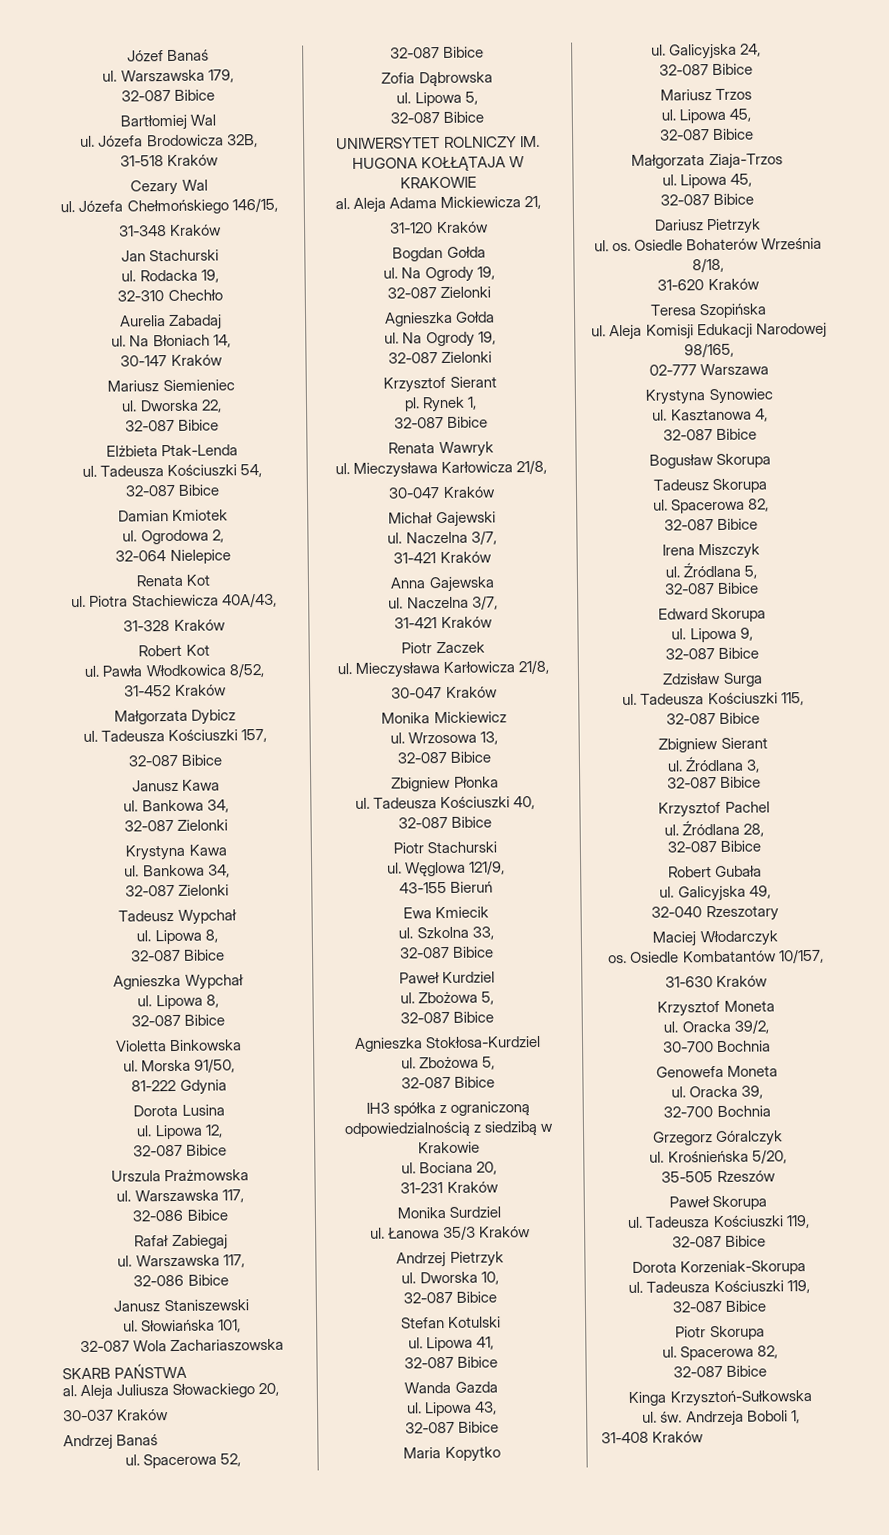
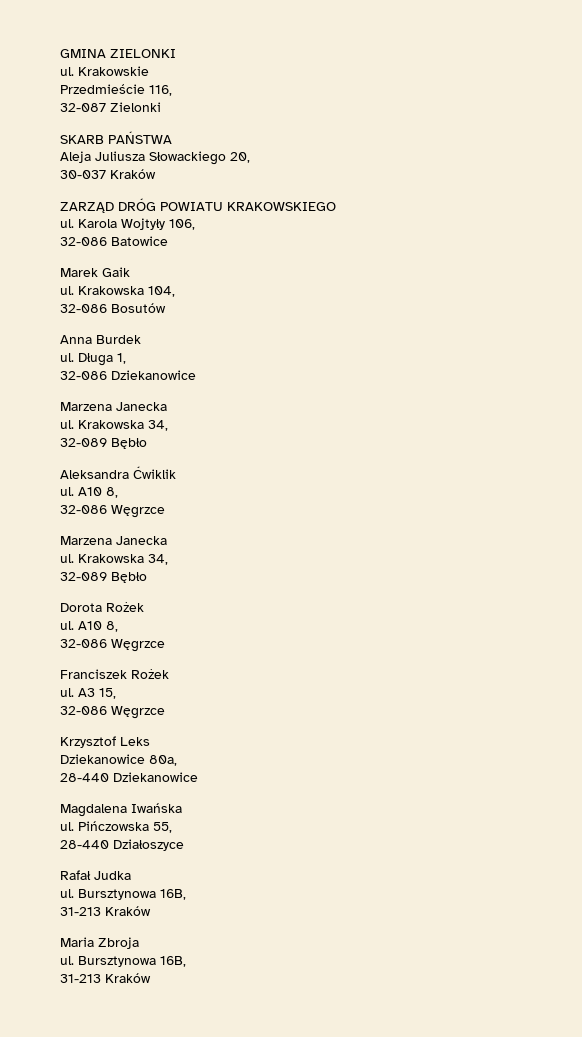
- Józef Banaś
- ul. Warszawska 179,
- 32-087 Bibice
- Bartłomiej Wal
- ul. Józefa Brodowicza 32B,
- 31-518 Kraków
- Cezary Wal
- ul. Józefa Chełmońskiego 146/15,
- 31-348 Kraków
- Jan Stachurski
- ul. Rodacka 19,
- 32-310 Chechło
- Aurelia Zabadaj
- ul. Na Błoniach 14,
- 30-147 Kraków
- Mariusz Siemieniec
- ul. Dworska 22,
- 32-087 Bibice
- Elżbieta Ptak-Lenda
- ul. Tadeusza Kościuszki 54,
- 32-087 Bibice
- Damian Kmiotek
- ul. Ogrodowa 2,
- 32-064 Nielepice
- Renata Kot
- ul. Piotra Stachiewicza 40A/43,
- 31-328 Kraków
- Robert Kot
- ul. Pawła Włodkowica 8/52,
- 31-452 Kraków
- Małgorzata Dybicz
- ul. Tadeusza Kościuszki 157,
- 32-087 Bibice
- Janusz Kawa
- ul. Bankowa 34,
+ GMINA ZIELONKI
+ ul. Krakowskie
+ Przedmieście 116,
  32-087 Zielonki
- Krystyna Kawa
- ul. Bankowa 34,
- 32-087 Zielonki
- Tadeusz Wypchał
- ul. Lipowa 8,
- 32-087 Bibice
- Agnieszka Wypchał
- ul. Lipowa 8,
- 32-087 Bibice
- Violetta Binkowska
- ul. Morska 91/50,
- 81-222 Gdynia
- Dorota Lusina
- ul. Lipowa 12,
- 32-087 Bibice
- Urszula Prażmowska
- ul. Warszawska 117,
- 32-086 Bibice
- Rafał Zabiegaj
- ul. Warszawska 117,
- 32-086 Bibice
- Janusz Staniszewski
- ul. Słowiańska 101,
- 32-087 Wola Zachariaszowska
- al. Aleja Juliusza Słowackiego 20,
+ Aleja Juliusza Słowackiego 20,
- Andrzej Banaś
- ul. Spacerowa 52,
- 32-087 Bibice
- Zofia Dąbrowska
- ul. Lipowa 5,
- 32-087 Bibice
- UNIWERSYTET ROLNICZY IM. HUGONA KOŁŁĄTAJA W KRAKOWIE
- al. Aleja Adama Mickiewicza 21,
- 31-120 Kraków
- Bogdan Gołda
- ul. Na Ogrody 19,
- 32-087 Zielonki
- Agnieszka Gołda
- ul. Na Ogrody 19,
- 32-087 Zielonki
- Krzysztof Sierant
- pl. Rynek 1,
- 32-087 Bibice
- Renata Wawryk
- ul. Mieczysława Karłowicza 21/8,
- 30-047 Kraków
- Michał Gajewski
- ul. Naczelna 3/7,
- 31-421 Kraków
- Anna Gajewska
- ul. Naczelna 3/7,
- 31-421 Kraków
- Piotr Zaczek
- ul. Mieczysława Karłowicza 21/8,
- 30-047 Kraków
- Monika Mickiewicz
- ul. Wrzosowa 13,
- 32-087 Bibice
- Zbigniew Płonka
- ul. Tadeusza Kościuszki 40,
- 32-087 Bibice
- Piotr Stachurski
- ul. Węglowa 121/9,
- 43-155 Bieruń
- Ewa Kmiecik
- ul. Szkolna 33,
- 32-087 Bibice
- Paweł Kurdziel
- ul. Zbożowa 5,
- 32-087 Bibice
- Agnieszka Stokłosa-Kurdziel
- ul. Zbożowa 5,
- 32-087 Bibice
- IH3 spółka z ograniczoną odpowiedzialnością z siedzibą w Krakowie
- ul. Bociana 20,
- 31-231 Kraków
- Monika Surdziel
- ul. Łanowa 35/3 Kraków
- Andrzej Pietrzyk
- ul. Dworska 10,
- 32-087 Bibice
- Stefan Kotulski
- ul. Lipowa 41,
- 32-087 Bibice
- Wanda Gazda
- ul. Lipowa 43,
- 32-087 Bibice
- Maria Kopytko
- ul. Galicyjska 24,
- 32-087 Bibice
- Mariusz Trzos
- ul. Lipowa 45,
- 32-087 Bibice
- Małgorzata Ziaja-Trzos
- ul. Lipowa 45,
- 32-087 Bibice
- Dariusz Pietrzyk
- ul. os. Osiedle Bohaterów Września 8/18,
- 31-620 Kraków
- Teresa Szopińska
- ul. Aleja Komisji Edukacji Narodowej 98/165,
- 02-777 Warszawa
- Krystyna Synowiec
- ul. Kasztanowa 4,
- 32-087 Bibice
- Bogusław Skorupa
- Tadeusz Skorupa
- ul. Spacerowa 82,
- 32-087 Bibice
- Irena Miszczyk
- ul. Źródlana 5,
- 32-087 Bibice
- Edward Skorupa
- ul. Lipowa 9,
- 32-087 Bibice
- Zdzisław Surga
- ul. Tadeusza Kościuszki 115,
- 32-087 Bibice
- Zbigniew Sierant
- ul. Źródlana 3,
- 32-087 Bibice
- Krzysztof Pachel
- ul. Źródlana 28,
- 32-087 Bibice
- Robert Gubała
- ul. Galicyjska 49,
- 32-040 Rzeszotary
- Maciej Włodarczyk
- os. Osiedle Kombatantów 10/157,
- 31-630 Kraków
- Krzysztof Moneta
- ul. Oracka 39/2,
- 30-700 Bochnia
- Genowefa Moneta
- ul. Oracka 39,
- 32-700 Bochnia
- Grzegorz Góralczyk
- ul. Krośnieńska 5/20,
- 35-505 Rzeszów
- Paweł Skorupa
- ul. Tadeusza Kościuszki 119,
- 32-087 Bibice
- Dorota Korzeniak-Skorupa
- ul. Tadeusza Kościuszki 119,
- 32-087 Bibice
- Piotr Skorupa
- ul. Spacerowa 82,
- 32-087 Bibice
- Kinga Krzysztoń-Sułkowska
- ul. św. Andrzeja Boboli 1,
- 31-408 Kraków
+ ZARZĄD DRÓG POWIATU KRAKOWSKIEGO
+ ul. Karola Wojtyły 106,
+ 32-086 Batowice
+ Marek Gaik
+ ul. Krakowska 104,
+ 32-086 Bosutów
+ Anna Burdek
+ ul. Długa 1,
+ 32-086 Dziekanowice
+ Marzena Janecka
+ ul. Krakowska 34,
+ 32-089 Bębło
+ Aleksandra Ćwiklik
+ ul. A10 8,
+ 32-086 Węgrzce
+ Marzena Janecka
+ ul. Krakowska 34,
+ 32-089 Bębło
+ Dorota Rożek
+ ul. A10 8,
+ 32-086 Węgrzce
+ Franciszek Rożek
+ ul. A3 15,
+ 32-086 Węgrzce
+ Krzysztof Leks
+ Dziekanowice 80a,
+ 28-440 Dziekanowice
+ Magdalena Iwańska
+ ul. Pińczowska 55,
+ 28-440 Działoszyce
+ Rafał Judka
+ ul. Bursztynowa 16B,
+ 31-213 Kraków
+ Maria Zbroja
+ ul. Bursztynowa 16B,
+ 31-213 Kraków

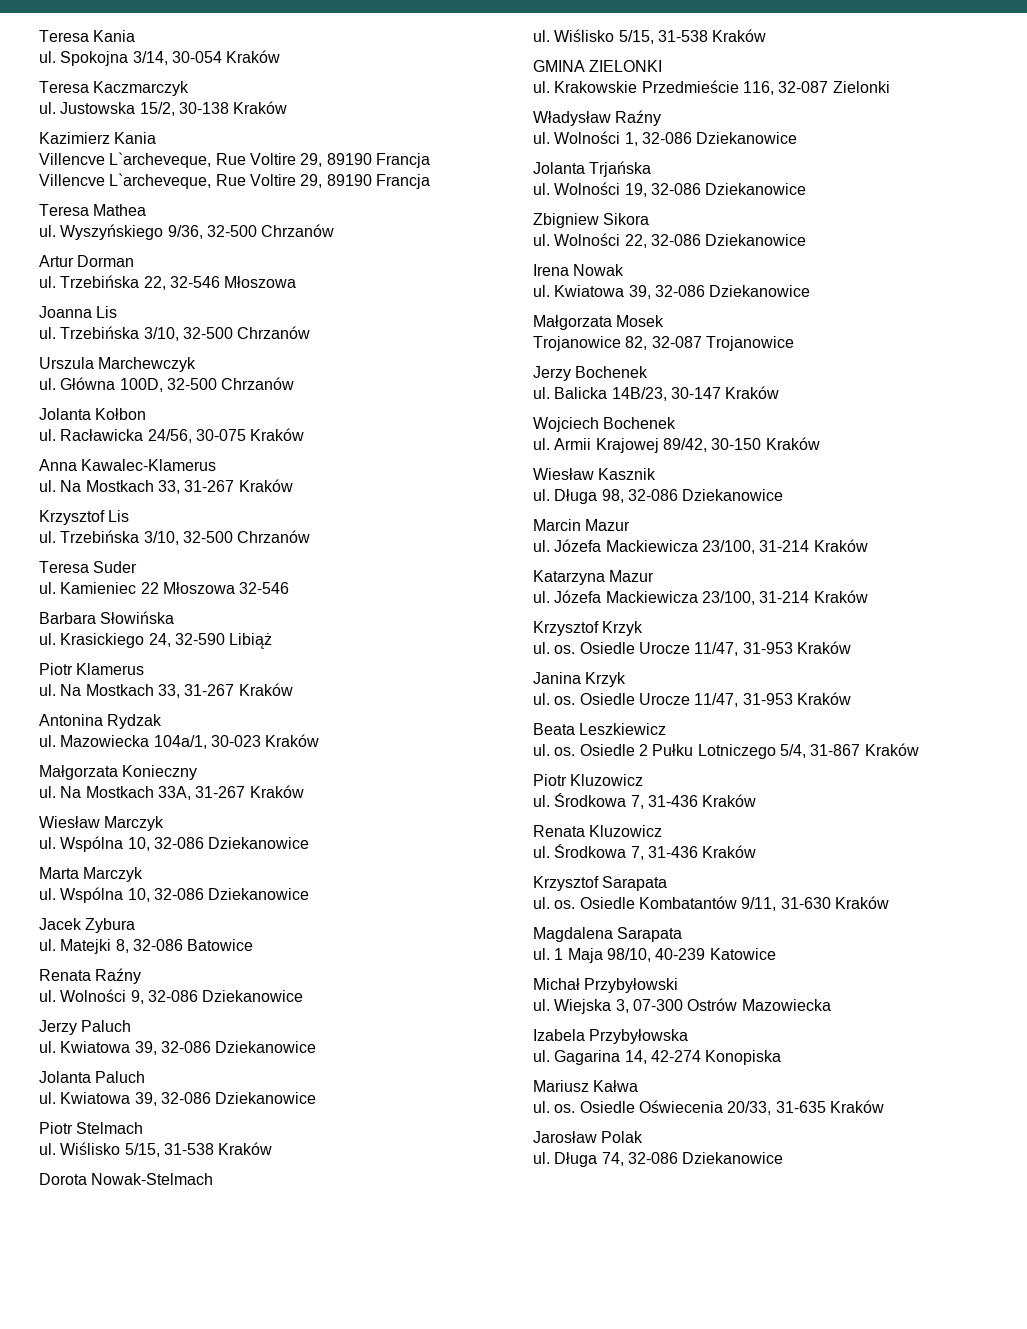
+ Teresa Kania
+ ul. Spokojna 3/14, 30-054 Kraków
+ Teresa Kaczmarczyk
+ ul. Justowska 15/2, 30-138 Kraków
+ Kazimierz Kania
+ Villencve L`archeveque, Rue Voltire 29, 89190 Francja Villencve L`archeveque, Rue Voltire 29, 89190 Francja
+ Teresa Mathea
+ ul. Wyszyńskiego 9/36, 32-500 Chrzanów
+ Artur Dorman
+ ul. Trzebińska 22, 32-546 Młoszowa
+ Joanna Lis
+ ul. Trzebińska 3/10, 32-500 Chrzanów
+ Urszula Marchewczyk
+ ul. Główna 100D, 32-500 Chrzanów
+ Jolanta Kołbon
+ ul. Racławicka 24/56, 30-075 Kraków
+ Anna Kawalec-Klamerus
+ ul. Na Mostkach 33, 31-267 Kraków
+ Krzysztof Lis
+ ul. Trzebińska 3/10, 32-500 Chrzanów
+ Teresa Suder
+ ul. Kamieniec 22 Młoszowa 32-546
+ Barbara Słowińska
+ ul. Krasickiego 24, 32-590 Libiąż
+ Piotr Klamerus
+ ul. Na Mostkach 33, 31-267 Kraków
+ Antonina Rydzak
+ ul. Mazowiecka 104a/1, 30-023 Kraków
+ Małgorzata Konieczny
+ ul. Na Mostkach 33A, 31-267 Kraków
+ Wiesław Marczyk
+ ul. Wspólna 10, 32-086 Dziekanowice
+ Marta Marczyk
+ ul. Wspólna 10, 32-086 Dziekanowice
+ Jacek Zybura
+ ul. Matejki 8, 32-086 Batowice
+ Renata Raźny
+ ul. Wolności 9, 32-086 Dziekanowice
+ Jerzy Paluch
+ ul. Kwiatowa 39, 32-086 Dziekanowice
+ Jolanta Paluch
+ ul. Kwiatowa 39, 32-086 Dziekanowice
+ Piotr Stelmach
+ ul. Wiślisko 5/15, 31-538 Kraków
+ Dorota Nowak-Stelmach
+ ul. Wiślisko 5/15, 31-538 Kraków
- Krakowskie
- Przedmieście 116,
- 32-087 Zielonki
+ Krakowskie Przedmieście 116, 32-087 Zielonki
- SKARB PAŃSTWA
- Aleja Juliusza Słowackiego 20,
- 30-037 Kraków
- ZARZĄD DRÓG POWIATU KRAKOWSKIEGO
- ul. Karola Wojtyły 106,
- 32-086 Batowice
- Marek Gaik
- ul. Krakowska 104,
- 32-086 Bosutów
- Anna Burdek
- ul. Długa 1,
- 32-086 Dziekanowice
- Marzena Janecka
- ul. Krakowska 34,
- 32-089 Bębło
- Aleksandra Ćwiklik
- ul. A10 8,
- 32-086 Węgrzce
- Marzena Janecka
- ul. Krakowska 34,
- 32-089 Bębło
- Dorota Rożek
- ul. A10 8,
- 32-086 Węgrzce
- Franciszek Rożek
- ul. A3 15,
- 32-086 Węgrzce
- Krzysztof Leks
- Dziekanowice 80a,
- 28-440 Dziekanowice
+ Władysław Raźny
+ ul. Wolności 1, 32-086 Dziekanowice
+ Jolanta Trjańska
+ ul. Wolności 19, 32-086 Dziekanowice
+ Zbigniew Sikora
+ ul. Wolności 22, 32-086 Dziekanowice
+ Irena Nowak
+ ul. Kwiatowa 39, 32-086 Dziekanowice
+ Małgorzata Mosek
+ Trojanowice 82, 32-087 Trojanowice
+ Jerzy Bochenek
+ ul. Balicka 14B/23, 30-147 Kraków
+ Wojciech Bochenek
+ ul. Armii Krajowej 89/42, 30-150 Kraków
+ Wiesław Kasznik
+ ul. Długa 98, 32-086 Dziekanowice
+ Marcin Mazur
+ ul. Józefa Mackiewicza 23/100, 31-214 Kraków
+ Katarzyna Mazur
+ ul. Józefa Mackiewicza 23/100, 31-214 Kraków
+ Krzysztof Krzyk
+ ul. os. Osiedle Urocze 11/47, 31-953 Kraków
+ Janina Krzyk
+ ul. os. Osiedle Urocze 11/47, 31-953 Kraków
+ Beata Leszkiewicz
+ ul. os. Osiedle 2 Pułku Lotniczego 5/4, 31-867 Kraków
+ Piotr Kluzowicz
+ ul. Środkowa 7, 31-436 Kraków
+ Renata Kluzowicz
+ ul. Środkowa 7, 31-436 Kraków
+ Krzysztof Sarapata
+ ul. os. Osiedle Kombatantów 9/11, 31-630 Kraków
- Magdalena Iwańska
- ul. Pińczowska 55,
- 28-440 Działoszyce
- Rafał Judka
- ul. Bursztynowa 16B,
- 31-213 Kraków
- Maria Zbroja
- ul. Bursztynowa 16B,
- 31-213 Kraków
+ Magdalena Sarapata
+ ul. 1 Maja 98/10, 40-239 Katowice
+ Michał Przybyłowski
+ ul. Wiejska 3, 07-300 Ostrów Mazowiecka
+ Izabela Przybyłowska
+ ul. Gagarina 14, 42-274 Konopiska
+ Mariusz Kałwa
+ ul. os. Osiedle Oświecenia 20/33, 31-635 Kraków
+ Jarosław Polak
+ ul. Długa 74, 32-086 Dziekanowice

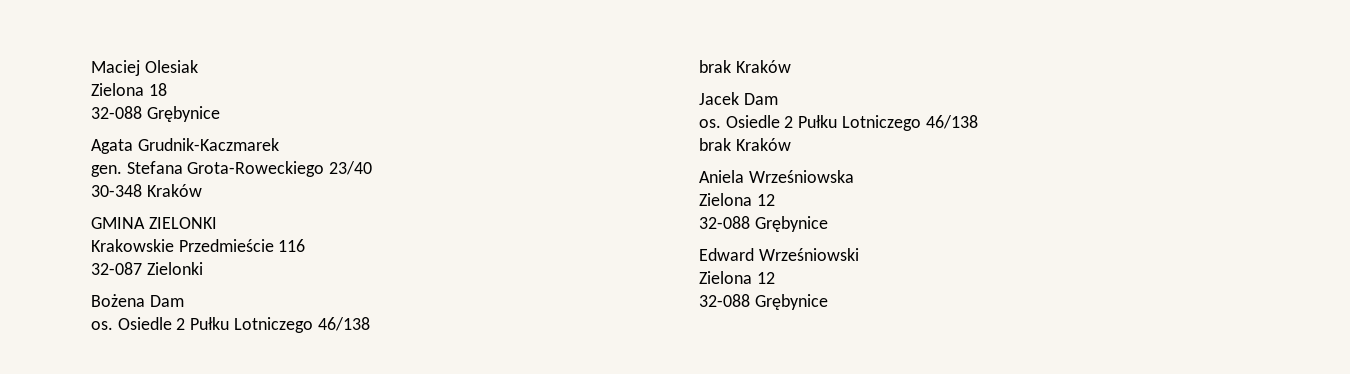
- Teresa Kania
- ul. Spokojna 3/14, 30-054 Kraków
- Teresa Kaczmarczyk
- ul. Justowska 15/2, 30-138 Kraków
- Kazimierz Kania
- Villencve L`archeveque, Rue Voltire 29, 89190 Francja Villencve L`archeveque, Rue Voltire 29, 89190 Francja
- Teresa Mathea
- ul. Wyszyńskiego 9/36, 32-500 Chrzanów
- Artur Dorman
- ul. Trzebińska 22, 32-546 Młoszowa
- Joanna Lis
- ul. Trzebińska 3/10, 32-500 Chrzanów
- Urszula Marchewczyk
- ul. Główna 100D, 32-500 Chrzanów
- Jolanta Kołbon
- ul. Racławicka 24/56, 30-075 Kraków
- Anna Kawalec-Klamerus
- ul. Na Mostkach 33, 31-267 Kraków
- Krzysztof Lis
- ul. Trzebińska 3/10, 32-500 Chrzanów
- Teresa Suder
- ul. Kamieniec 22 Młoszowa 32-546
- Barbara Słowińska
- ul. Krasickiego 24, 32-590 Libiąż
- Piotr Klamerus
- ul. Na Mostkach 33, 31-267 Kraków
- Antonina Rydzak
- ul. Mazowiecka 104a/1, 30-023 Kraków
- Małgorzata Konieczny
- ul. Na Mostkach 33A, 31-267 Kraków
- Wiesław Marczyk
- ul. Wspólna 10, 32-086 Dziekanowice
- Marta Marczyk
- ul. Wspólna 10, 32-086 Dziekanowice
- Jacek Zybura
- ul. Matejki 8, 32-086 Batowice
- Renata Raźny
- ul. Wolności 9, 32-086 Dziekanowice
- Jerzy Paluch
- ul. Kwiatowa 39, 32-086 Dziekanowice
- Jolanta Paluch
- ul. Kwiatowa 39, 32-086 Dziekanowice
- Piotr Stelmach
- ul. Wiślisko 5/15, 31-538 Kraków
- Dorota Nowak-Stelmach
- ul. Wiślisko 5/15, 31-538 Kraków
+ Maciej Olesiak
+ Zielona 18
+ 32-088 Grębynice
+ Agata Grudnik-Kaczmarek
+ gen. Stefana Grota-Roweckiego 23/40
+ 30-348 Kraków
  GMINA ZIELONKI
- ul. Krakowskie Przedmieście 116, 32-087 Zielonki
+ Krakowskie Przedmieście 116
+ 32-087 Zielonki
- Władysław Raźny
- ul. Wolności 1, 32-086 Dziekanowice
- Jolanta Trjańska
- ul. Wolności 19, 32-086 Dziekanowice
- Zbigniew Sikora
- ul. Wolności 22, 32-086 Dziekanowice
- Irena Nowak
- ul. Kwiatowa 39, 32-086 Dziekanowice
- Małgorzata Mosek
- Trojanowice 82, 32-087 Trojanowice
- Jerzy Bochenek
- ul. Balicka 14B/23, 30-147 Kraków
- Wojciech Bochenek
- ul. Armii Krajowej 89/42, 30-150 Kraków
- Wiesław Kasznik
- ul. Długa 98, 32-086 Dziekanowice
- Marcin Mazur
- ul. Józefa Mackiewicza 23/100, 31-214 Kraków
- Katarzyna Mazur
- ul. Józefa Mackiewicza 23/100, 31-214 Kraków
- Krzysztof Krzyk
- ul. os. Osiedle Urocze 11/47, 31-953 Kraków
- Janina Krzyk
- ul. os. Osiedle Urocze 11/47, 31-953 Kraków
- Beata Leszkiewicz
- ul. os. Osiedle 2 Pułku Lotniczego 5/4, 31-867 Kraków
- Piotr Kluzowicz
- ul. Środkowa 7, 31-436 Kraków
- Renata Kluzowicz
- ul. Środkowa 7, 31-436 Kraków
- Krzysztof Sarapata
- ul. os. Osiedle Kombatantów 9/11, 31-630 Kraków
- Magdalena Sarapata
- ul. 1 Maja 98/10, 40-239 Katowice
- Michał Przybyłowski
- ul. Wiejska 3, 07-300 Ostrów Mazowiecka
- Izabela Przybyłowska
- ul. Gagarina 14, 42-274 Konopiska
- Mariusz Kałwa
- ul. os. Osiedle Oświecenia 20/33, 31-635 Kraków
- Jarosław Polak
- ul. Długa 74, 32-086 Dziekanowice
+ Bożena Dam
+ os. Osiedle 2 Pułku Lotniczego 46/138
+ brak Kraków
+ Jacek Dam
+ os. Osiedle 2 Pułku Lotniczego 46/138
+ brak Kraków
+ Aniela Wrześniowska
+ Zielona 12
+ 32-088 Grębynice
+ Edward Wrześniowski
+ Zielona 12
+ 32-088 Grębynice

